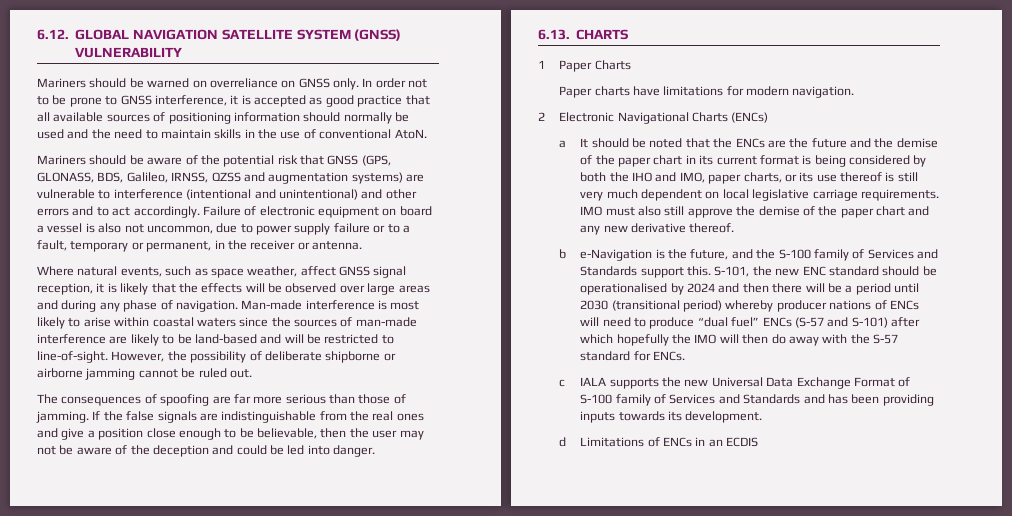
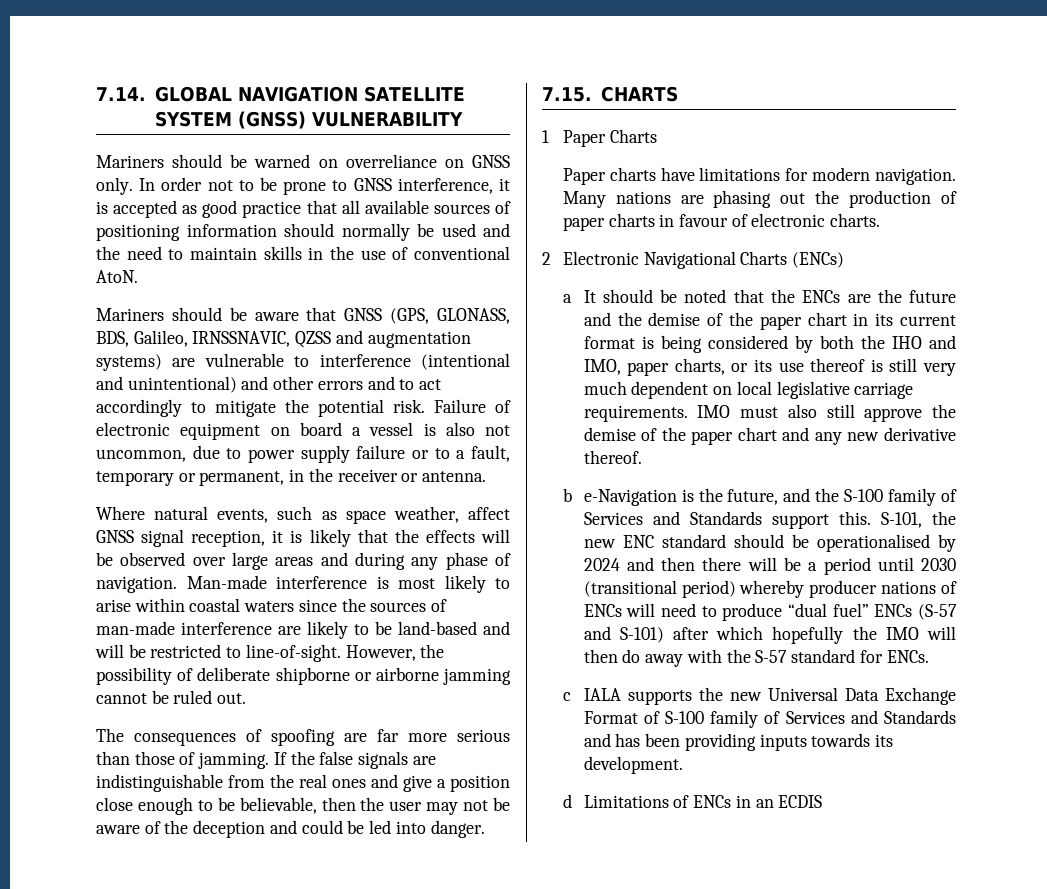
- 6.12. GLOBAL NAVIGATION SATELLITE SYSTEM (GNSS) VULNERABILITY
+ 7.14. GLOBAL NAVIGATION SATELLITE SYSTEM (GNSS) VULNERABILITY
- Mariners should be aware of the potential risk that GNSS (GPS, GLONASS, BDS, Galileo, IRNSS, QZSS and augmentation systems) are vulnerable to interference (intentional and unintentional) and other errors and to act accordingly.
+ Mariners should be aware that GNSS (GPS, GLONASS, BDS, Galileo, IRNSSNAVIC, QZSS and augmentation systems) are vulnerable to interference (intentional and unintentional) and other errors and to act accordingly to mitigate the potential risk.
- 6.13. CHARTS
+ 7.15. CHARTS
+ Many nations are phasing out the production of paper charts in favour of electronic charts.

